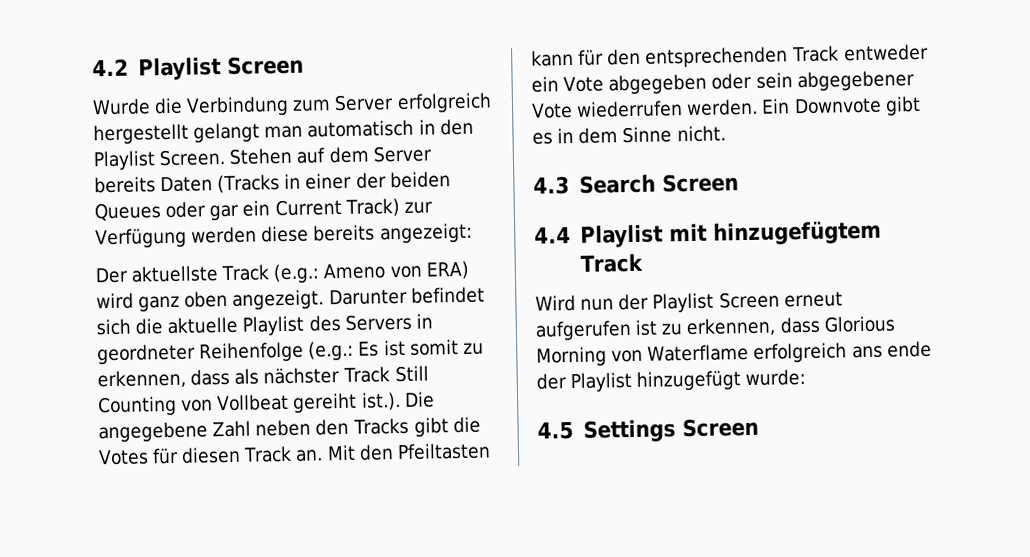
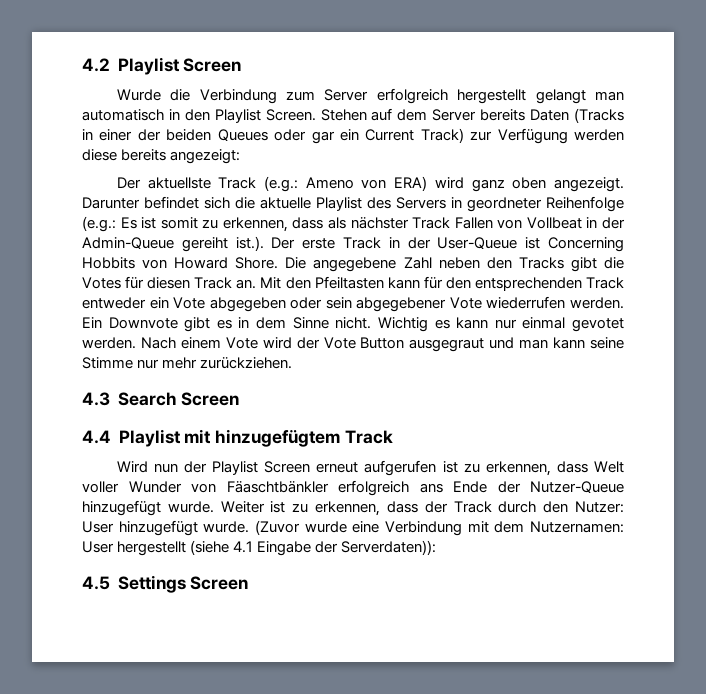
- Darunter befindet sich die aktuelle Playlist des Servers in geordneter Reihenfolge (e.g.: Es ist somit zu erkennen, dass als nächster Track Still Counting von Vollbeat gereiht ist.). Die angegebene Zahl neben den Tracks gibt die Votes für diesen Track an.
+ Darunter befindet sich die aktuelle Playlist des Servers in geordneter Reihenfolge (e.g.: Es ist somit zu erkennen, dass als nächster Track Fallen von Vollbeat in der Admin-Queue gereiht ist.). Der erste Track in der User-Queue ist Concerning Hobbits von Howard Shore. Die angegebene Zahl neben den Tracks gibt die Votes für diesen Track an.
+ Wichtig es kann nur einmal gevotet werden. Nach einem Vote wird der Vote Button ausgegraut und man kann seine Stimme nur mehr zurückziehen.
- Wird nun der Playlist Screen erneut aufgerufen ist zu erkennen, dass Glorious Morning von Waterflame erfolgreich ans ende der Playlist hinzugefügt wurde:
+ Wird nun der Playlist Screen erneut aufgerufen ist zu erkennen, dass Welt voller Wunder von Fäaschtbänkler erfolgreich ans Ende der Nutzer-Queue hinzugefügt wurde. Weiter ist zu erkennen, dass der Track durch den Nutzer: User hinzugefügt wurde. (Zuvor wurde eine Verbindung mit dem Nutzernamen: User hergestellt (siehe 4.1 Eingabe der Serverdaten)):

